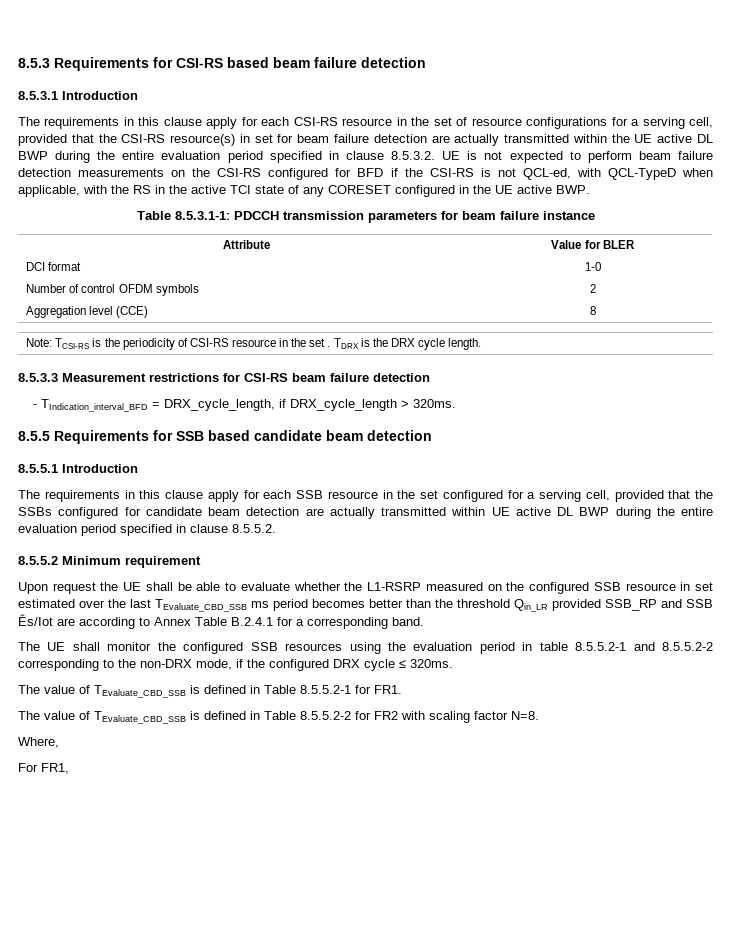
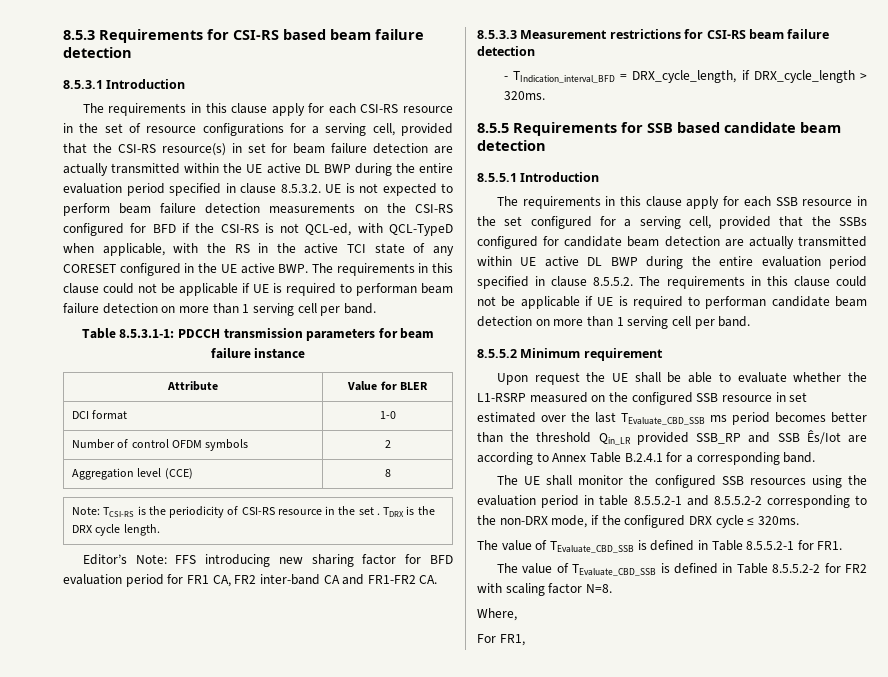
- The requirements in this clause apply for each CSI-RS resource in the set of resource configurations for a serving cell, provided that the CSI-RS resource(s) in set for beam failure detection are actually transmitted within the UE active DL BWP during the entire evaluation period specified in clause 8.5.3.2. UE is not expected to perform beam failure detection measurements on the CSI-RS configured for BFD if the CSI-RS is not QCL-ed, with QCL-TypeD when applicable, with the RS in the active TCI state of any CORESET configured in the UE active BWP.
+ The requirements in this clause apply for each CSI-RS resource in the set of resource configurations for a serving cell, provided that the CSI-RS resource(s) in set for beam failure detection are actually transmitted within the UE active DL BWP during the entire evaluation period specified in clause 8.5.3.2. UE is not expected to perform beam failure detection measurements on the CSI-RS configured for BFD if the CSI-RS is not QCL-ed, with QCL-TypeD when applicable, with the RS in the active TCI state of any CORESET configured in the UE active BWP. The requirements in this clause could not be applicable if UE is required to performan beam failure detection on more than 1 serving cell per band.
+ Editor’s Note: FFS introducing new sharing factor for BFD evaluation period for FR1 CA, FR2 inter-band CA and FR1-FR2 CA.
- The requirements in this clause apply for each SSB resource in the set configured for a serving cell, provided that the SSBs configured for candidate beam detection are actually transmitted within UE active DL BWP during the entire evaluation period specified in clause 8.5.5.2.
+ The requirements in this clause apply for each SSB resource in the set configured for a serving cell, provided that the SSBs configured for candidate beam detection are actually transmitted within UE active DL BWP during the entire evaluation period specified in clause 8.5.5.2. The requirements in this clause could not be applicable if UE is required to performan candidate beam detection on more than 1 serving cell per band.

